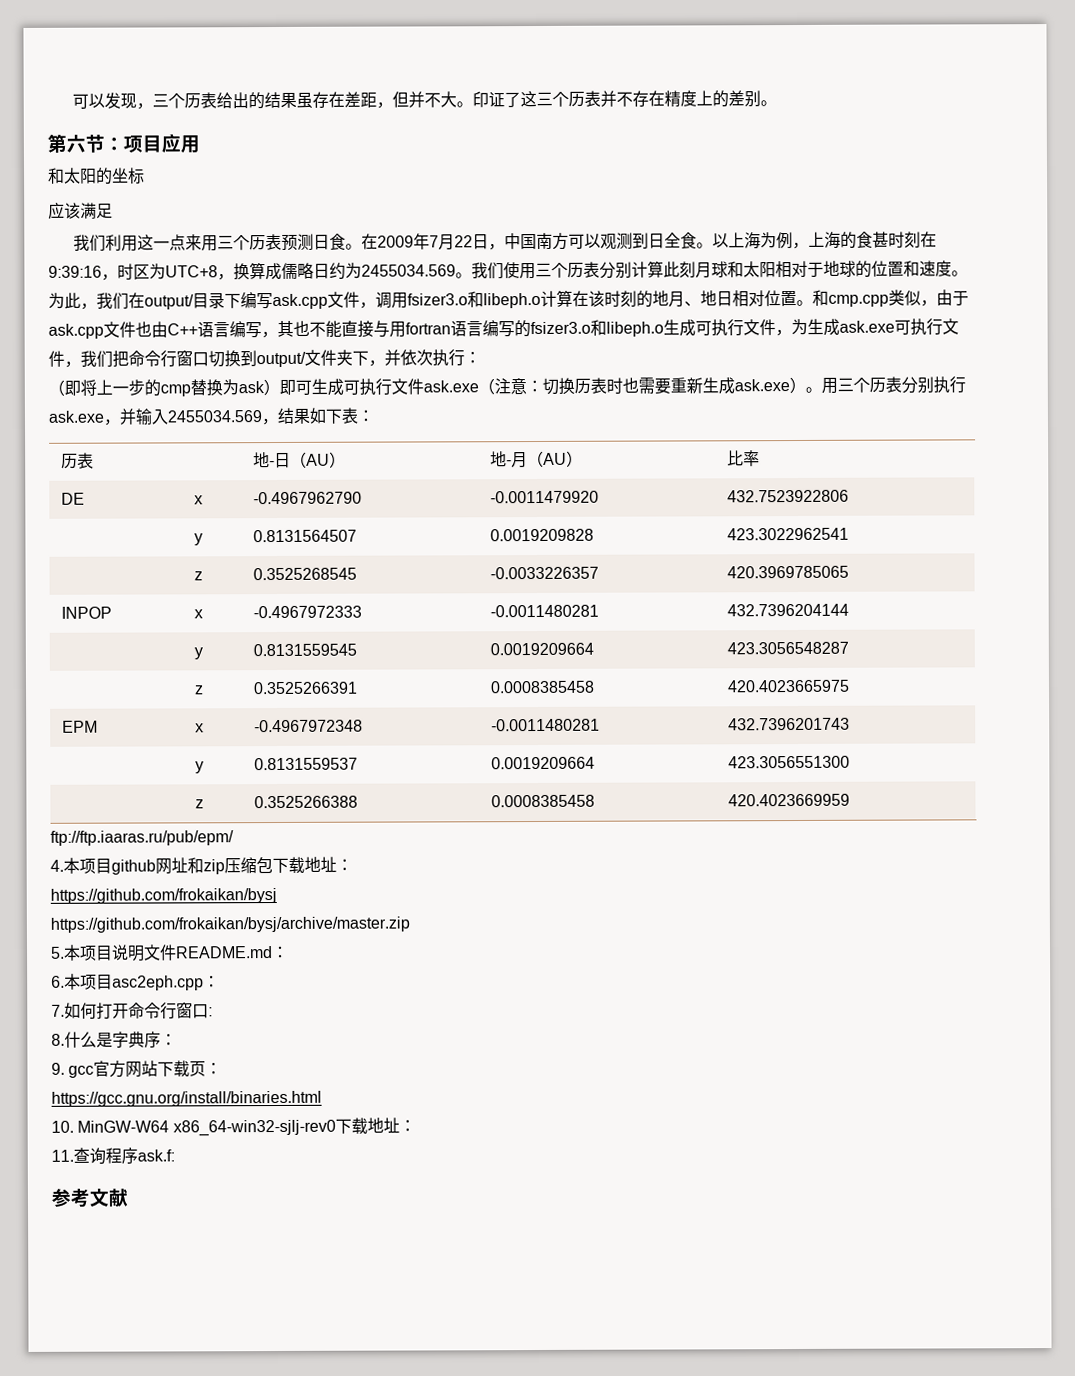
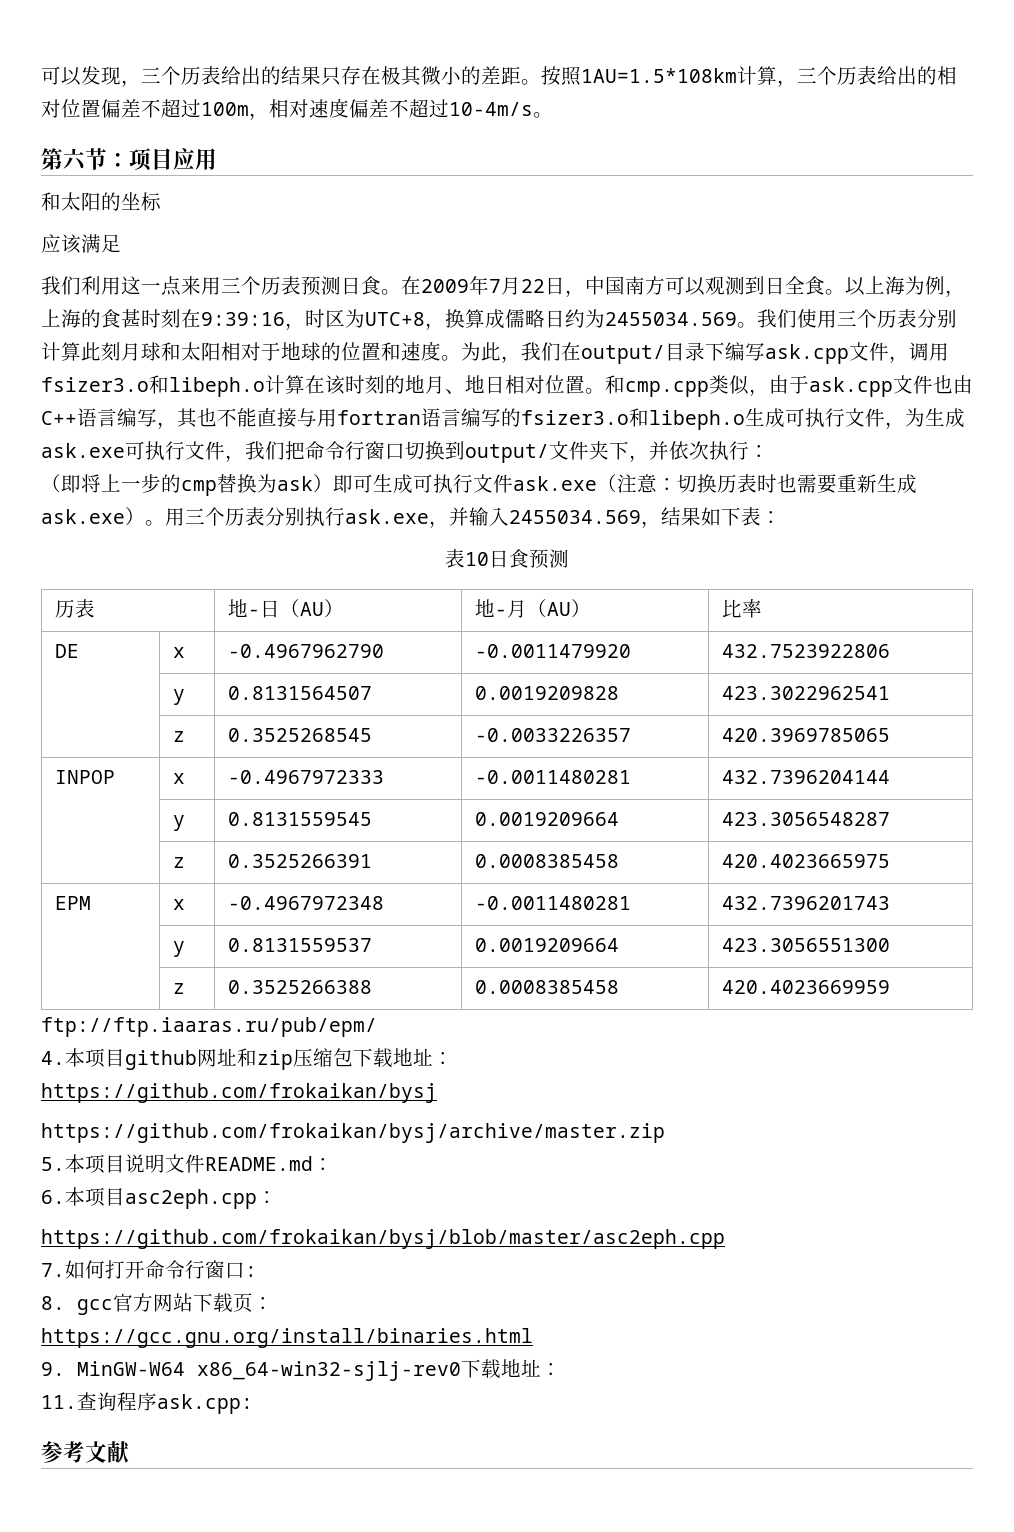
- 可以发现，三个历表给出的结果虽存在差距，但并不大。印证了这三个历表并不存在精度上的差别。
+ 可以发现，三个历表给出的结果只存在极其微小的差距。按照1AU=1.5*108km计算，三个历表给出的相对位置偏差不超过100m，相对速度偏差不超过10-4m/s。
+ 表10日食预测
+ https://github.com/frokaikan/bysj/blob/master/asc2eph.cpp
- 8.什么是字典序：
- 9. gcc官方网站下载页：
+ 8. gcc官方网站下载页：
- 10. MinGW-W64 x86_64-win32-sjlj-rev0下载地址：
+ 9. MinGW-W64 x86_64-win32-sjlj-rev0下载地址：
- 11.查询程序ask.f:
+ 11.查询程序ask.cpp:

